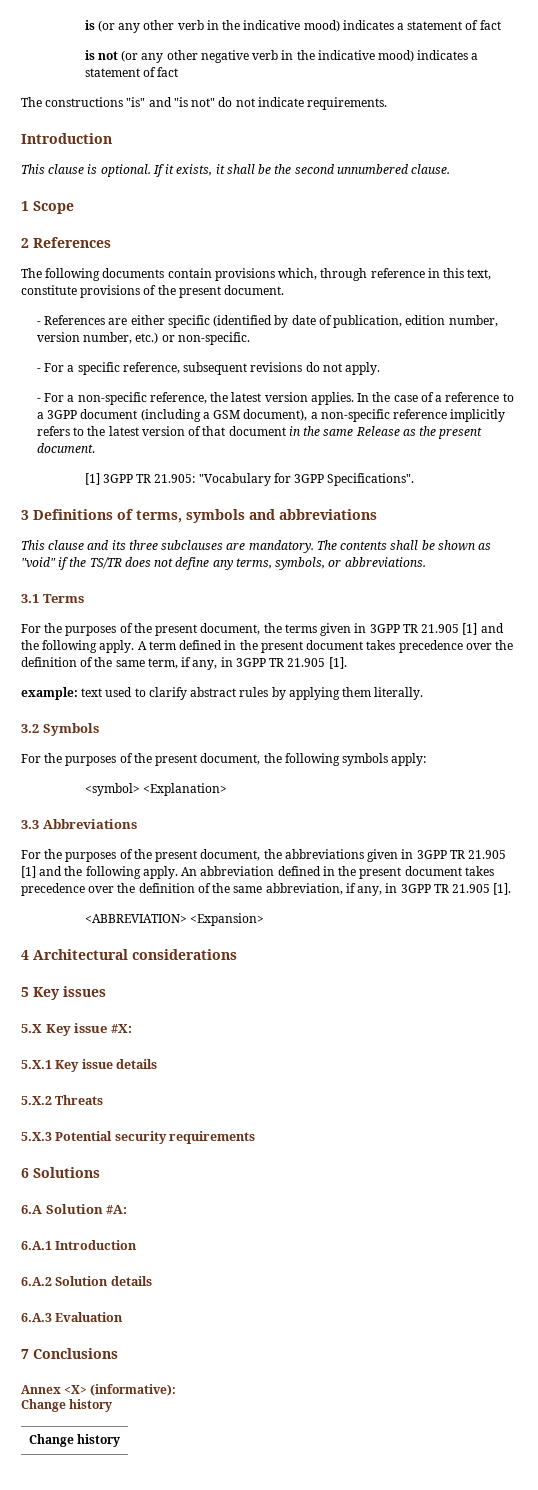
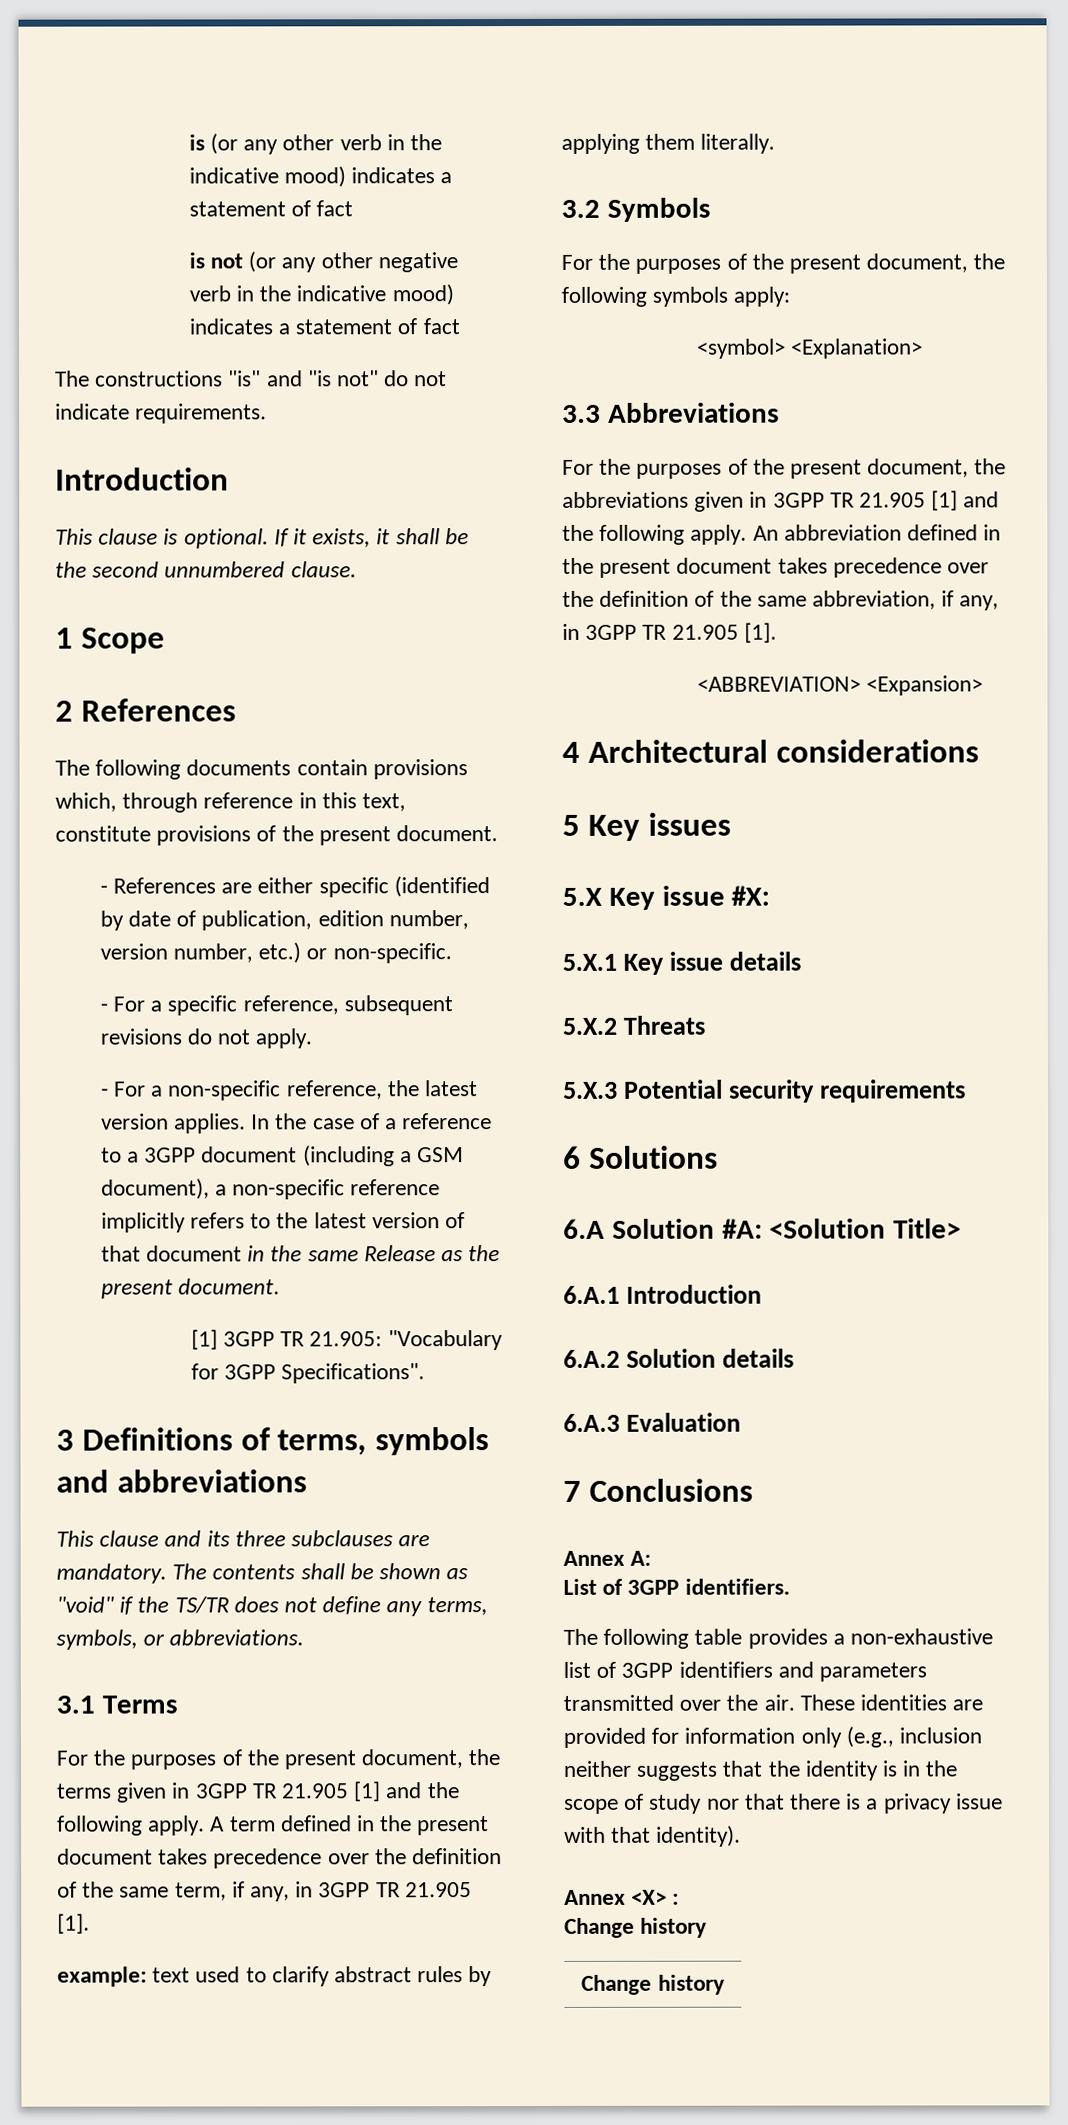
- 6.A Solution #A:
+ 6.A Solution #A: <Solution Title>
+ Annex A:
+ List of 3GPP identifiers.
+ The following table provides a non-exhaustive list of 3GPP identifiers and parameters transmitted over the air. These identities are provided for information only (e.g., inclusion neither suggests that the identity is in the scope of study nor that there is a privacy issue with that identity).
- Annex <X> (informative):
+ Annex <X> :

